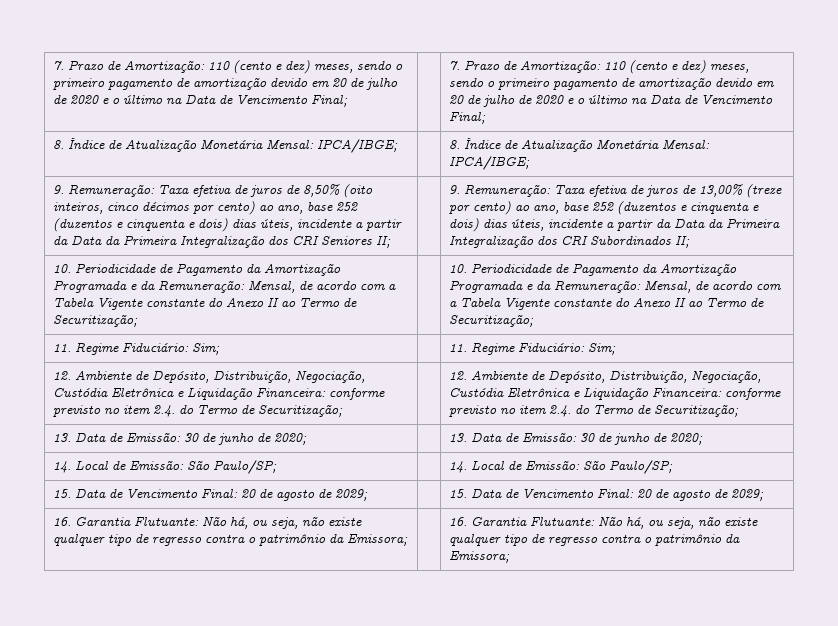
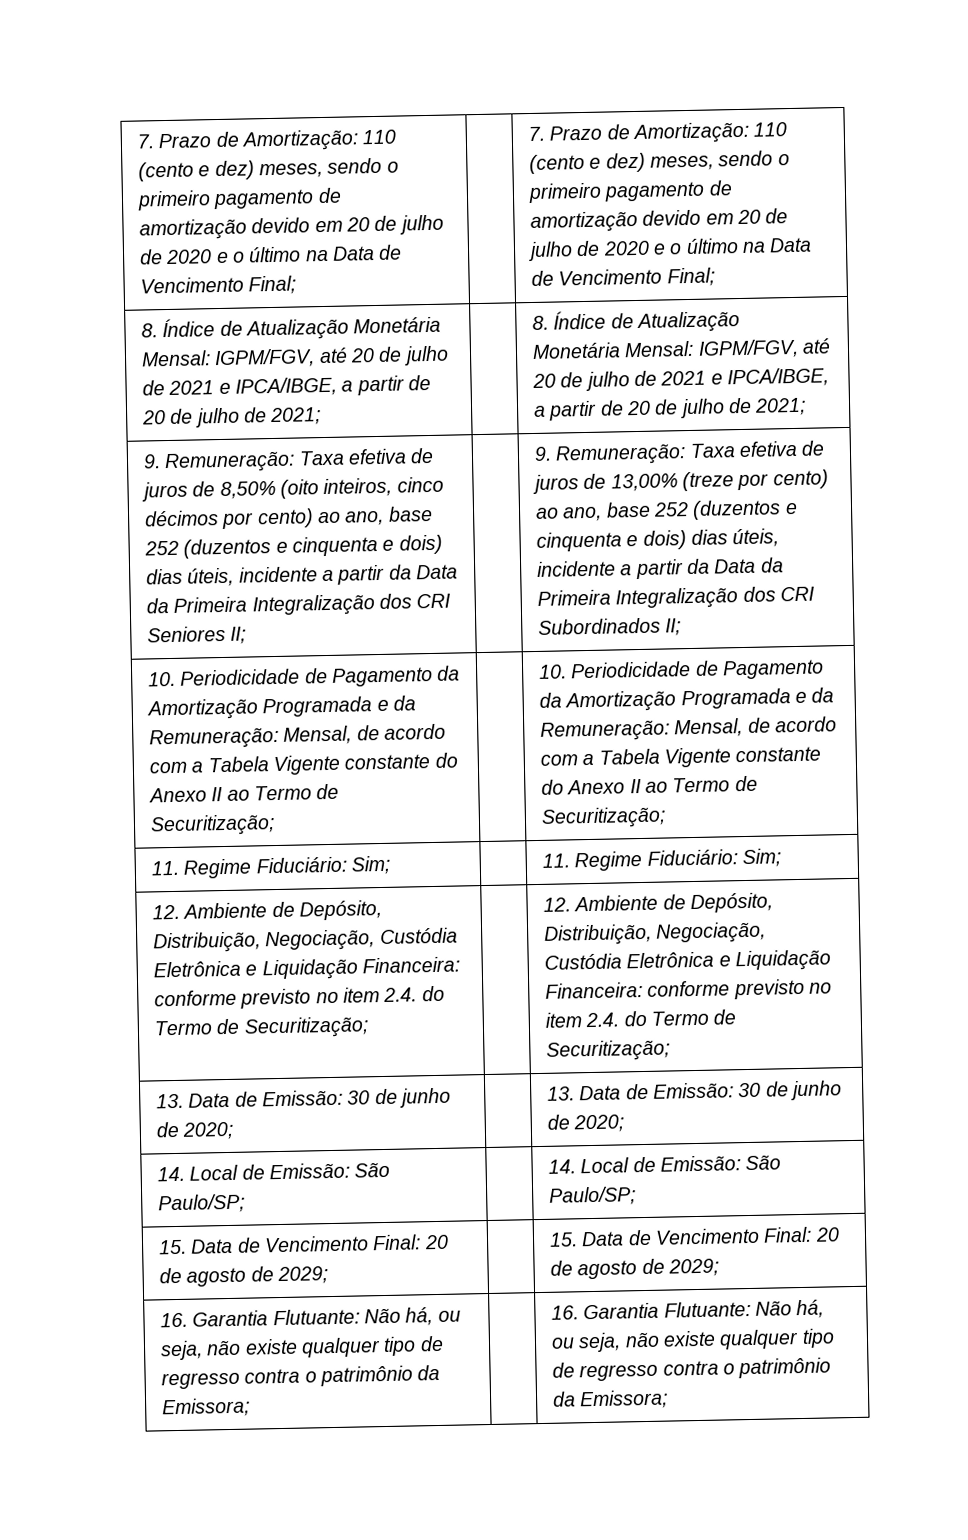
- 8. Índice de Atualização Monetária Mensal: IPCA/IBGE; | | 8. Índice de Atualização Monetária Mensal: IPCA/IBGE;
+ 8. Índice de Atualização Monetária Mensal: IGPM/FGV, até 20 de julho de 2021 e IPCA/IBGE, a partir de 20 de julho de 2021; | | 8. Índice de Atualização Monetária Mensal: IGPM/FGV, até 20 de julho de 2021 e IPCA/IBGE, a partir de 20 de julho de 2021;

